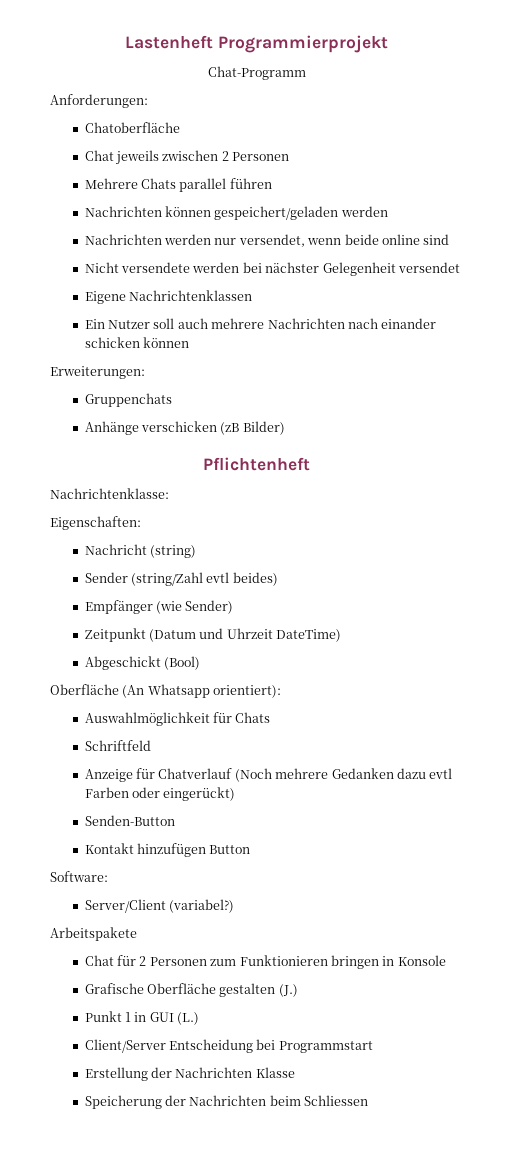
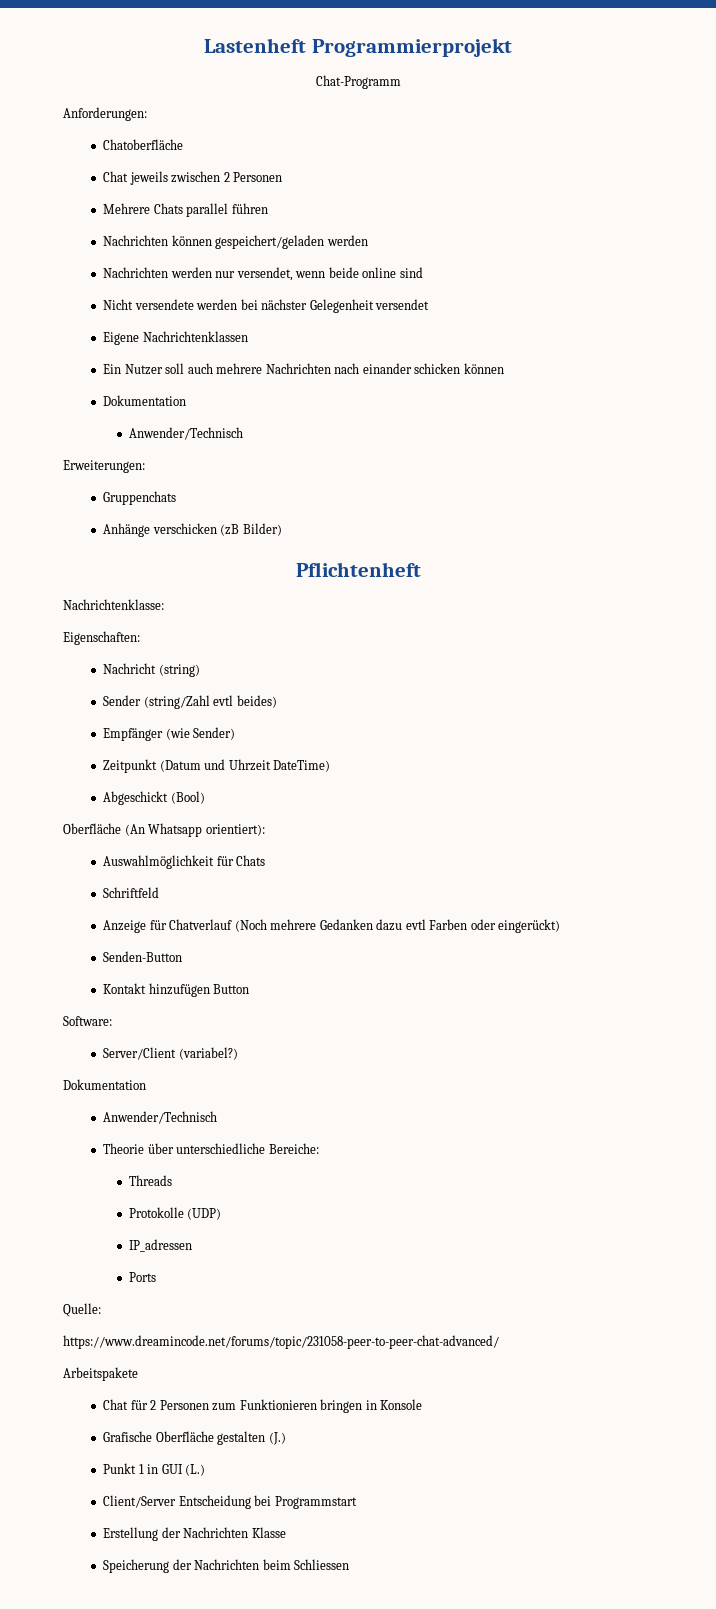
  Ein Nutzer soll auch mehrere Nachrichten nach einander schicken können
+ Dokumentation
+ Anwender/Technisch
  Server/Client (variabel?)
+ Dokumentation
+ Anwender/Technisch
+ Theorie über unterschiedliche Bereiche:
+ Threads
+ Protokolle (UDP)
+ IP_adressen
+ Ports
+ Quelle:
+ https://www.dreamincode.net/forums/topic/231058-peer-to-peer-chat-advanced/

